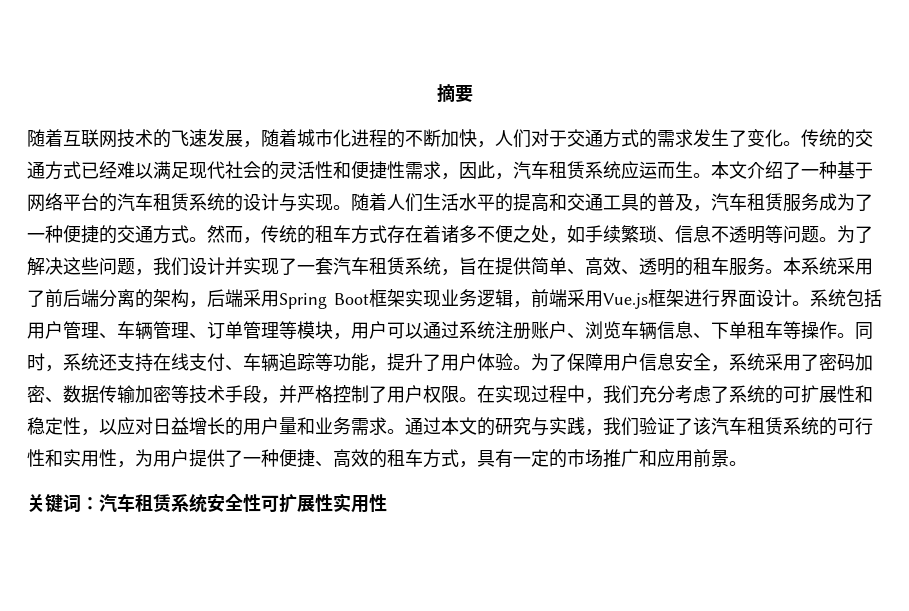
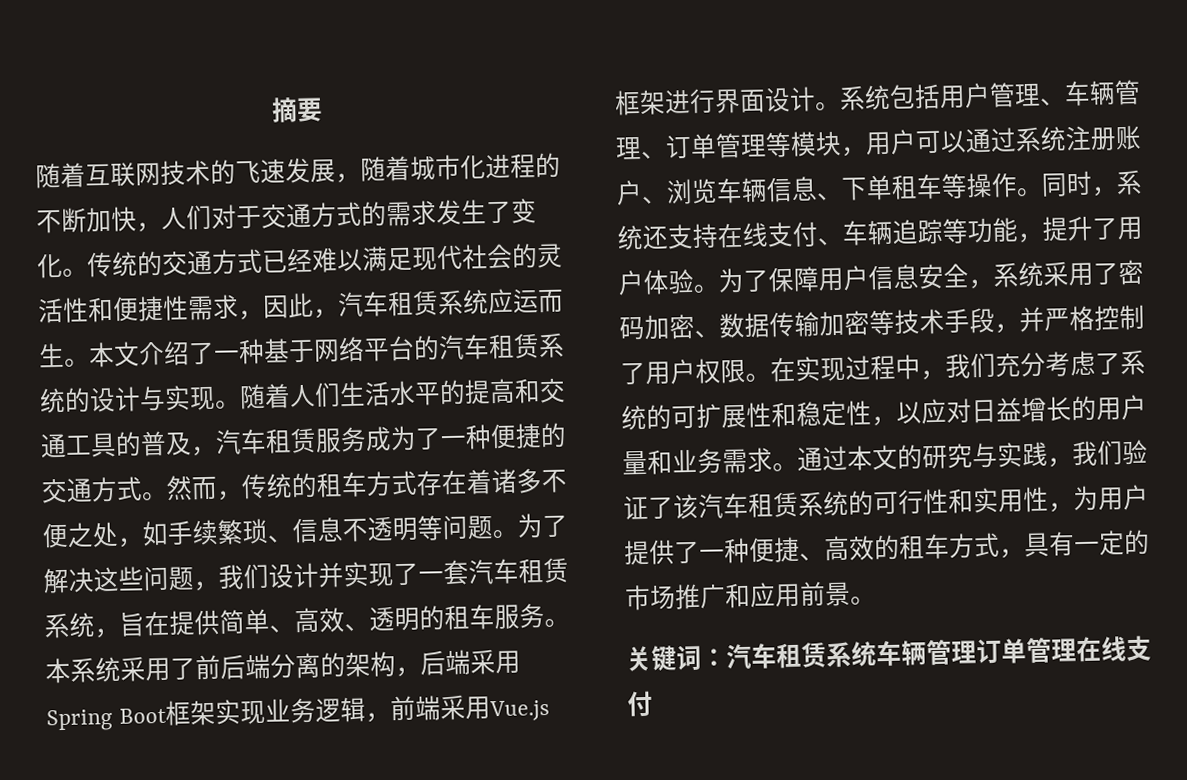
- 关键词：汽车租赁系统安全性可扩展性实用性
+ 关键词：汽车租赁系统车辆管理订单管理在线支付

